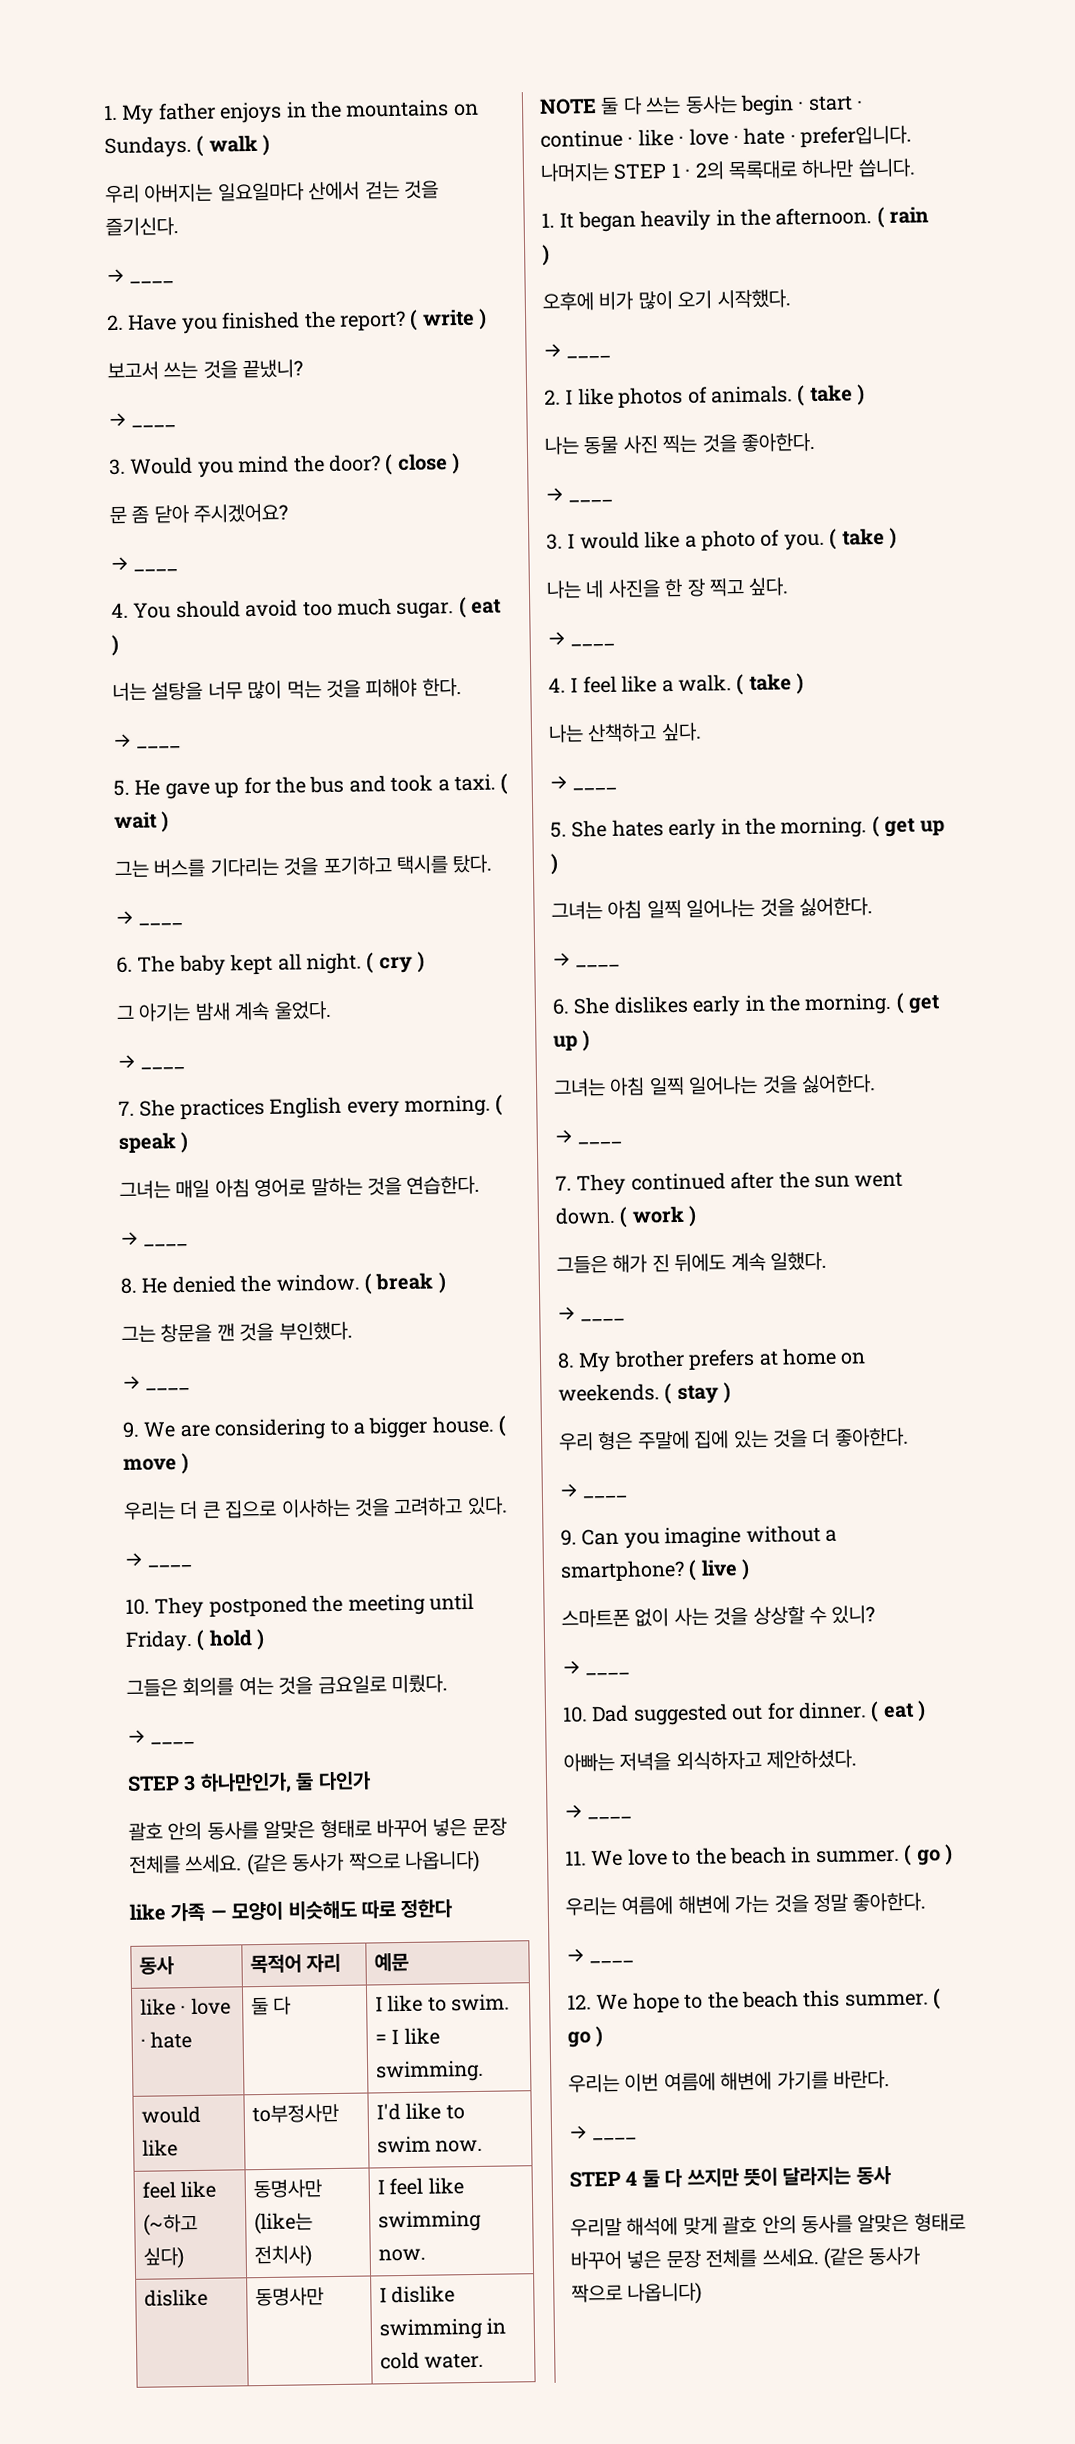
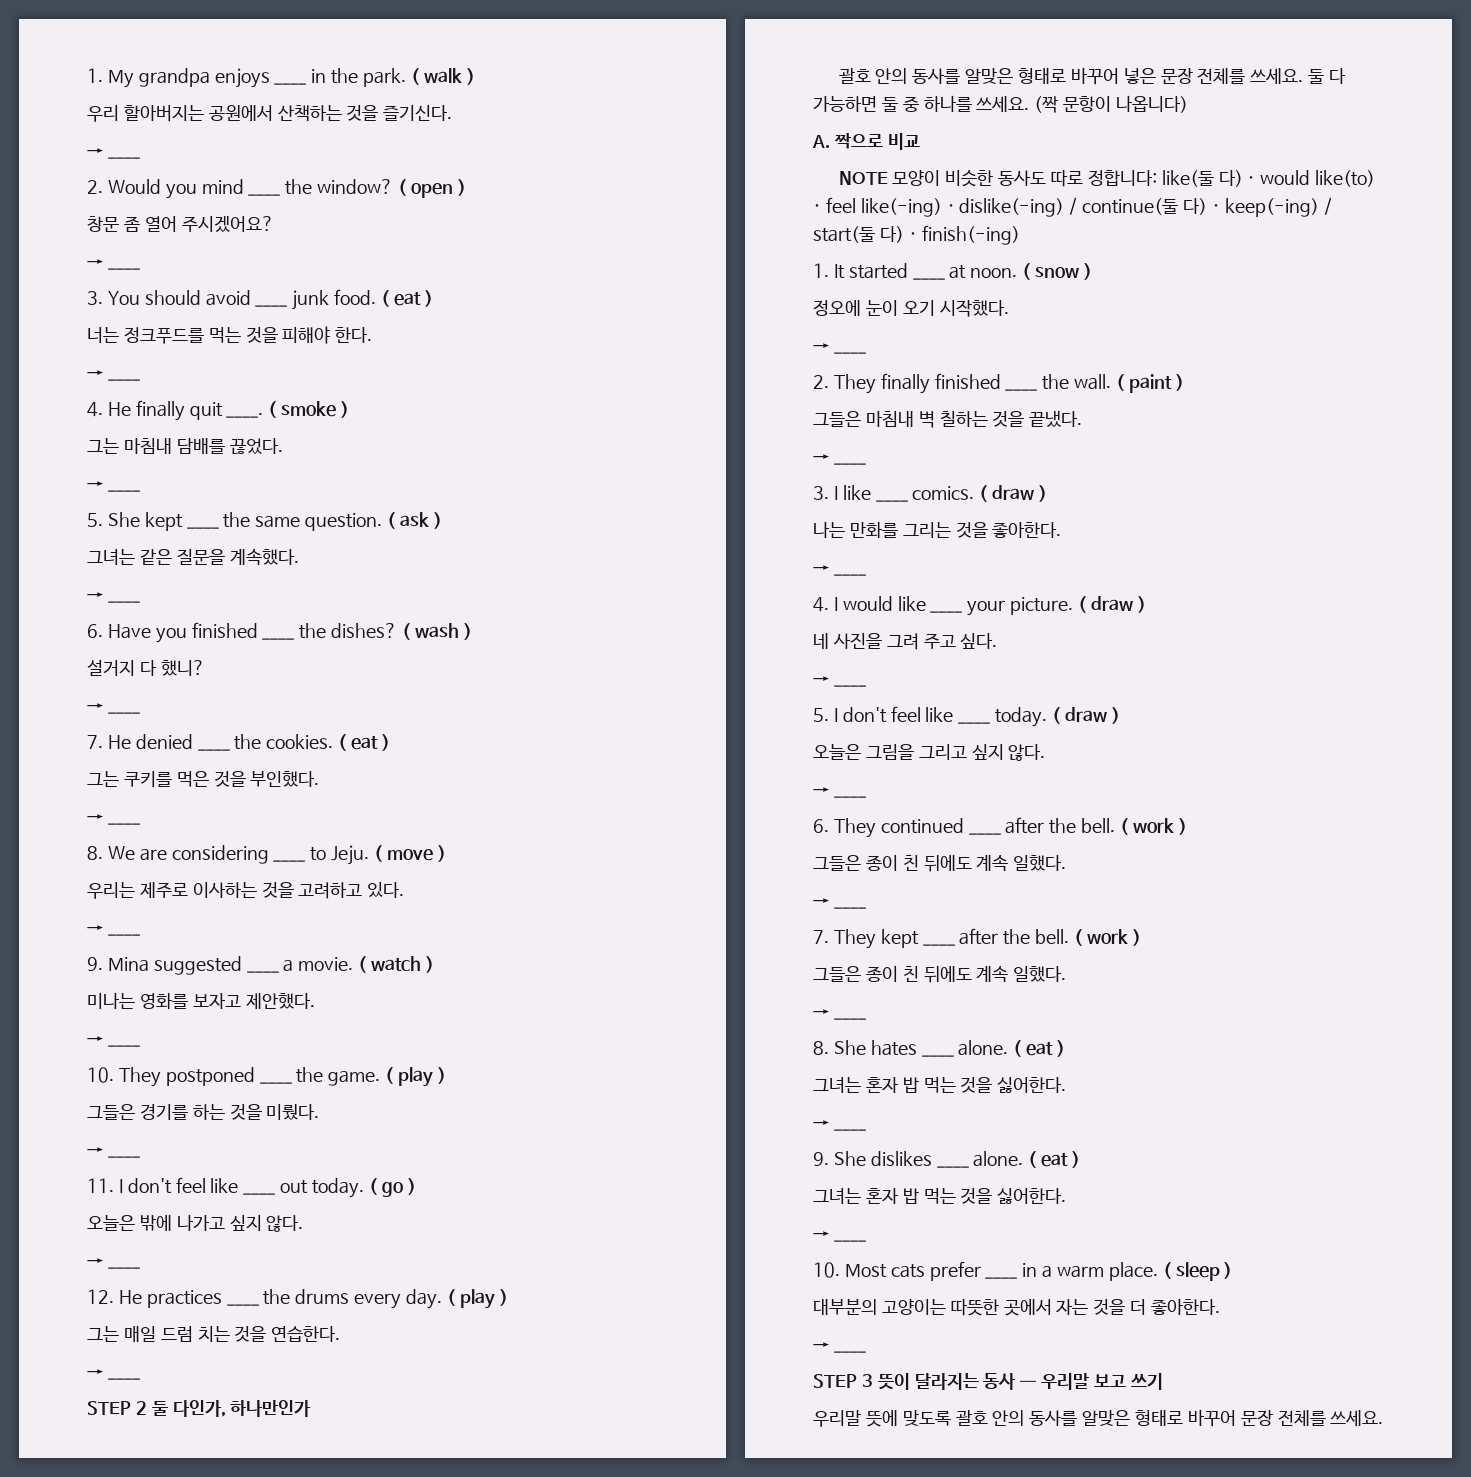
- 1. My father enjoys in the mountains on Sundays.
+ 1. My grandpa enjoys ____ in the park.
- 우리 아버지는 일요일마다 산에서 걷는 것을 즐기신다.
+ 우리 할아버지는 공원에서 산책하는 것을 즐기신다.
- 2. Have you finished the report? ( write )
- 보고서 쓰는 것을 끝냈니?
+ 2. Would you mind ____ the window? ( open )
+ 창문 좀 열어 주시겠어요?
  → ____
- 3. Would you mind the door? ( close )
- 문 좀 닫아 주시겠어요?
- → ____
- 4. You should avoid too much sugar.
+ 3. You should avoid ____ junk food.
- 너는 설탕을 너무 많이 먹는 것을 피해야 한다.
+ 너는 정크푸드를 먹는 것을 피해야 한다.
- 5. He gave up for the bus and took a taxi. ( wait )
- 그는 버스를 기다리는 것을 포기하고 택시를 탔다.
+ 4. He finally quit ____. ( smoke )
+ 그는 마침내 담배를 끊었다.
  → ____
- 6. The baby kept all night. ( cry )
- 그 아기는 밤새 계속 울었다.
+ 5. She kept ____ the same question. ( ask )
+ 그녀는 같은 질문을 계속했다.
  → ____
- 7. She practices English every morning. ( speak )
- 그녀는 매일 아침 영어로 말하는 것을 연습한다.
+ 6. Have you finished ____ the dishes? ( wash )
+ 설거지 다 했니?
  → ____
- 8. He denied the window. ( break )
- 그는 창문을 깬 것을 부인했다.
+ 7. He denied ____ the cookies. ( eat )
+ 그는 쿠키를 먹은 것을 부인했다.
- 9. We are considering to a bigger house.
+ 8. We are considering ____ to Jeju.
- 우리는 더 큰 집으로 이사하는 것을 고려하고 있다.
+ 우리는 제주로 이사하는 것을 고려하고 있다.
- 10. They postponed the meeting until Friday. ( hold )
- 그들은 회의를 여는 것을 금요일로 미뤘다.
+ 9. Mina suggested ____ a movie. ( watch )
+ 미나는 영화를 보자고 제안했다.
  → ____
- STEP 3 하나만인가, 둘 다인가
- 괄호 안의 동사를 알맞은 형태로 바꾸어 넣은 문장 전체를 쓰세요. (같은 동사가 짝으로 나옵니다)
- like 가족 — 모양이 비슷해도 따로 정한다
- 동사 | 목적어 자리 | 예문
- like · love · hate | 둘 다 | I like to swim. = I like swimming.
- would like | to부정사만 | I'd like to swim now.
- feel like (~하고 싶다) | 동명사만 (like는 전치사) | I feel like swimming now.
- dislike | 동명사만 | I dislike swimming in cold water.
- NOTE 둘 다 쓰는 동사는 begin · start · continue · like · love · hate · prefer입니다. 나머지는 STEP 1 · 2의 목록대로 하나만 씁니다.
- 1. It began heavily in the afternoon. ( rain )
- 오후에 비가 많이 오기 시작했다.
+ 10. They postponed ____ the game. ( play )
+ 그들은 경기를 하는 것을 미뤘다.
+ → ____
+ 11. I don't feel like ____ out today. ( go )
+ 오늘은 밖에 나가고 싶지 않다.
+ → ____
+ 12. He practices ____ the drums every day. ( play )
+ 그는 매일 드럼 치는 것을 연습한다.
+ → ____
+ STEP 2 둘 다인가, 하나만인가
+ 괄호 안의 동사를 알맞은 형태로 바꾸어 넣은 문장 전체를 쓰세요. 둘 다 가능하면 둘 중 하나를 쓰세요. (짝 문항이 나옵니다)
+ A. 짝으로 비교
+ NOTE 모양이 비슷한 동사도 따로 정합니다: like(둘 다) · would like(to) · feel like(-ing) · dislike(-ing) / continue(둘 다) · keep(-ing) / start(둘 다) · finish(-ing)
+ 1. It started ____ at noon. ( snow )
+ 정오에 눈이 오기 시작했다.
- 2. I like photos of animals. ( take )
- 나는 동물 사진 찍는 것을 좋아한다.
+ 2. They finally finished ____ the wall. ( paint )
+ 그들은 마침내 벽 칠하는 것을 끝냈다.
+ → ____
+ 3. I like ____ comics. ( draw )
+ 나는 만화를 그리는 것을 좋아한다.
- 3. I would like a photo of you. ( take )
- 나는 네 사진을 한 장 찍고 싶다.
+ 4. I would like ____ your picture. ( draw )
+ 네 사진을 그려 주고 싶다.
  → ____
- 4. I feel like a walk. ( take )
- 나는 산책하고 싶다.
+ 5. I don't feel like ____ today. ( draw )
+ 오늘은 그림을 그리고 싶지 않다.
  → ____
- 5. She hates early in the morning. ( get up )
- 그녀는 아침 일찍 일어나는 것을 싫어한다.
+ 6. They continued ____ after the bell. ( work )
+ 그들은 종이 친 뒤에도 계속 일했다.
  → ____
- 6. She dislikes early in the morning. ( get up )
- 그녀는 아침 일찍 일어나는 것을 싫어한다.
- → ____
- 7. They continued after the sun went down. ( work )
- 그들은 해가 진 뒤에도 계속 일했다.
+ 7. They kept ____ after the bell. ( work )
+ 그들은 종이 친 뒤에도 계속 일했다.
- 8. My brother prefers at home on weekends. ( stay )
- 우리 형은 주말에 집에 있는 것을 더 좋아한다.
+ 8. She hates ____ alone. ( eat )
+ 그녀는 혼자 밥 먹는 것을 싫어한다.
+ → ____
+ 9. She dislikes ____ alone. ( eat )
+ 그녀는 혼자 밥 먹는 것을 싫어한다.
+ → ____
+ 10. Most cats prefer ____ in a warm place. ( sleep )
+ 대부분의 고양이는 따뜻한 곳에서 자는 것을 더 좋아한다.
- 9. Can you imagine without a smartphone? ( live )
- 스마트폰 없이 사는 것을 상상할 수 있니?
- → ____
- 10. Dad suggested out for dinner. ( eat )
- 아빠는 저녁을 외식하자고 제안하셨다.
- → ____
- 11. We love to the beach in summer. ( go )
- 우리는 여름에 해변에 가는 것을 정말 좋아한다.
- → ____
- 12. We hope to the beach this summer. ( go )
- 우리는 이번 여름에 해변에 가기를 바란다.
- → ____
- STEP 4 둘 다 쓰지만 뜻이 달라지는 동사
- 우리말 해석에 맞게 괄호 안의 동사를 알맞은 형태로 바꾸어 넣은 문장 전체를 쓰세요. (같은 동사가 짝으로 나옵니다)
+ STEP 3 뜻이 달라지는 동사 — 우리말 보고 쓰기
+ 우리말 뜻에 맞도록 괄호 안의 동사를 알맞은 형태로 바꾸어 문장 전체를 쓰세요.

